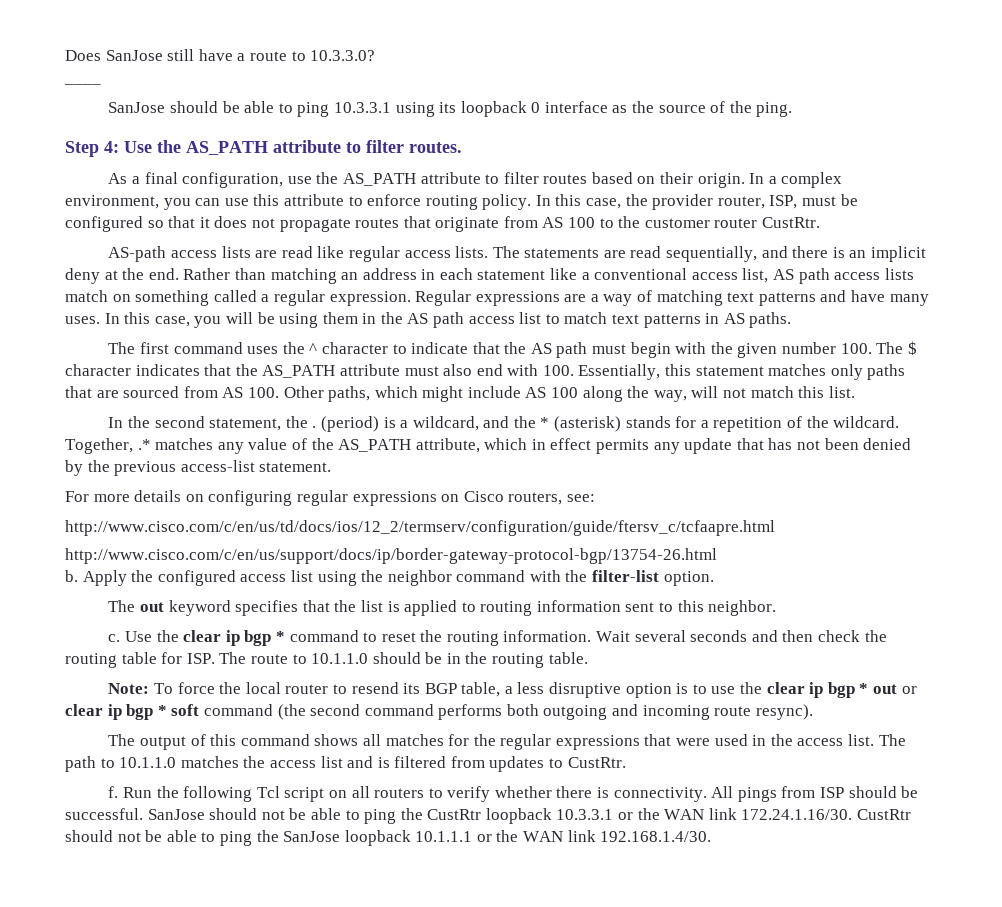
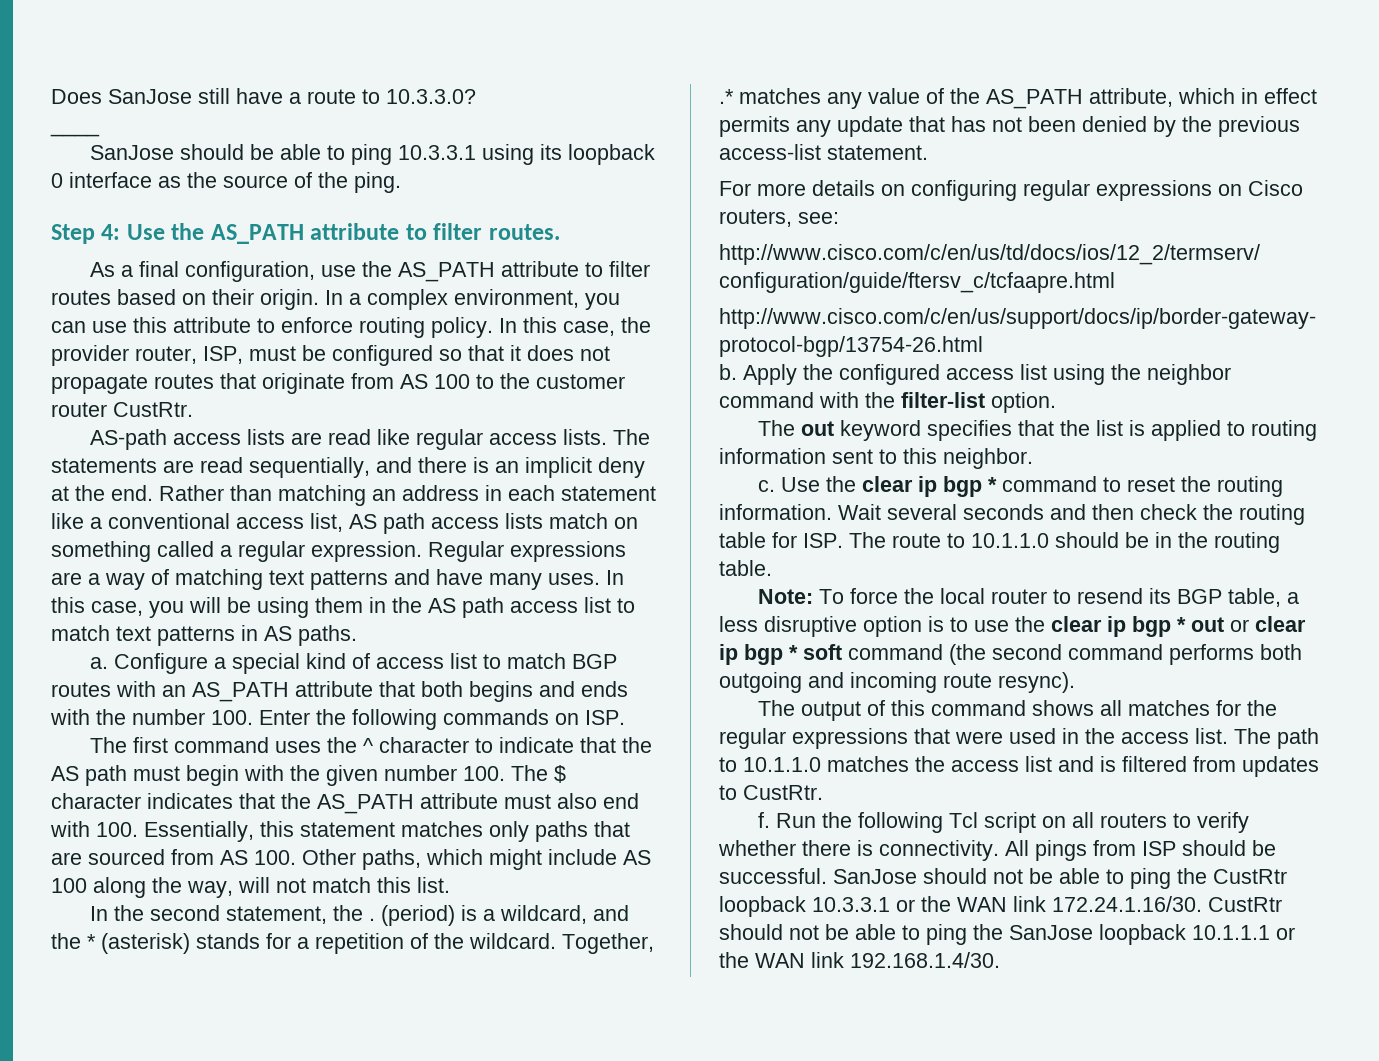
+ a. Configure a special kind of access list to match BGP routes with an AS_PATH attribute that both begins and ends with the number 100. Enter the following commands on ISP.

